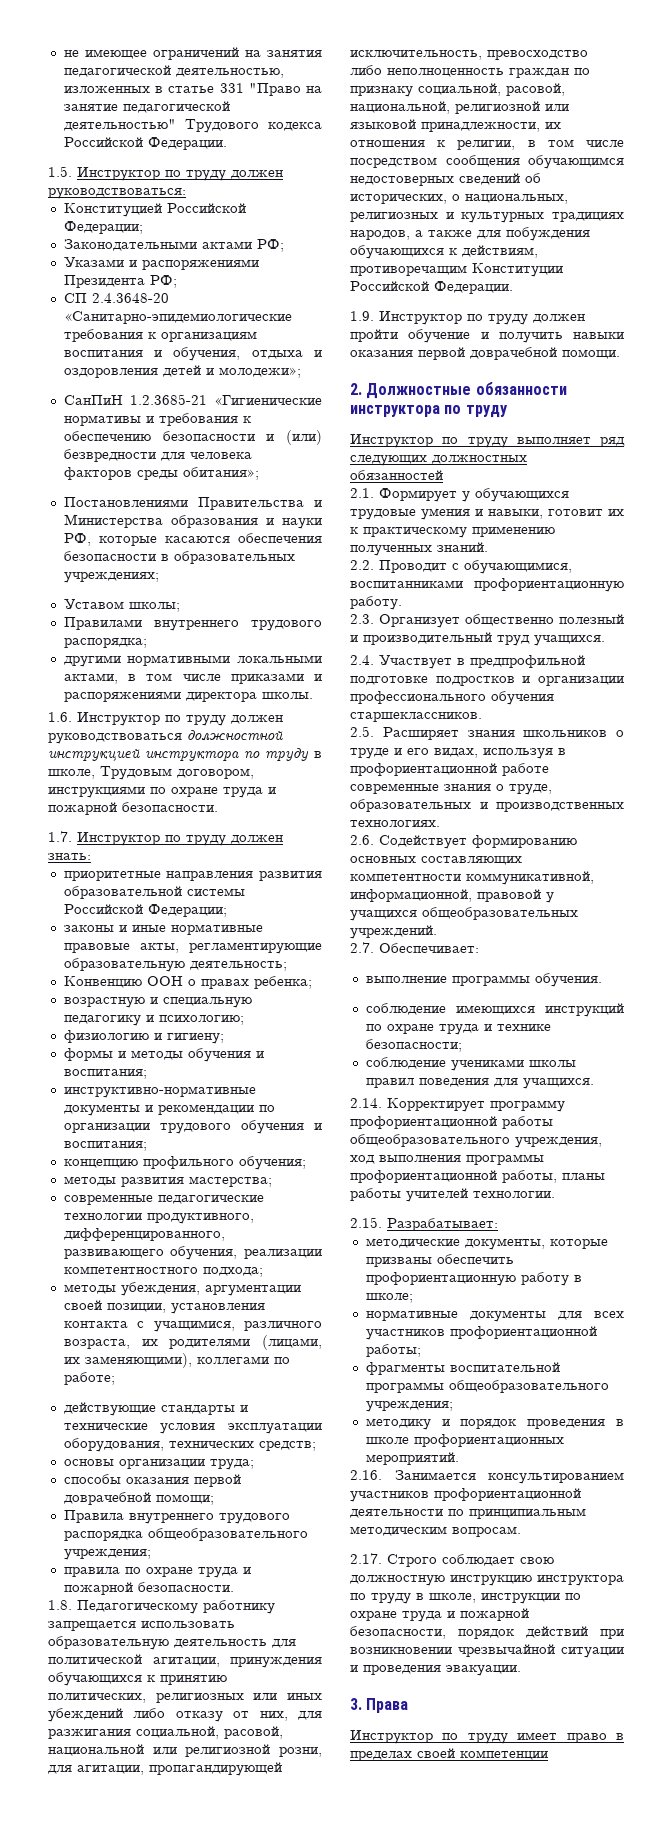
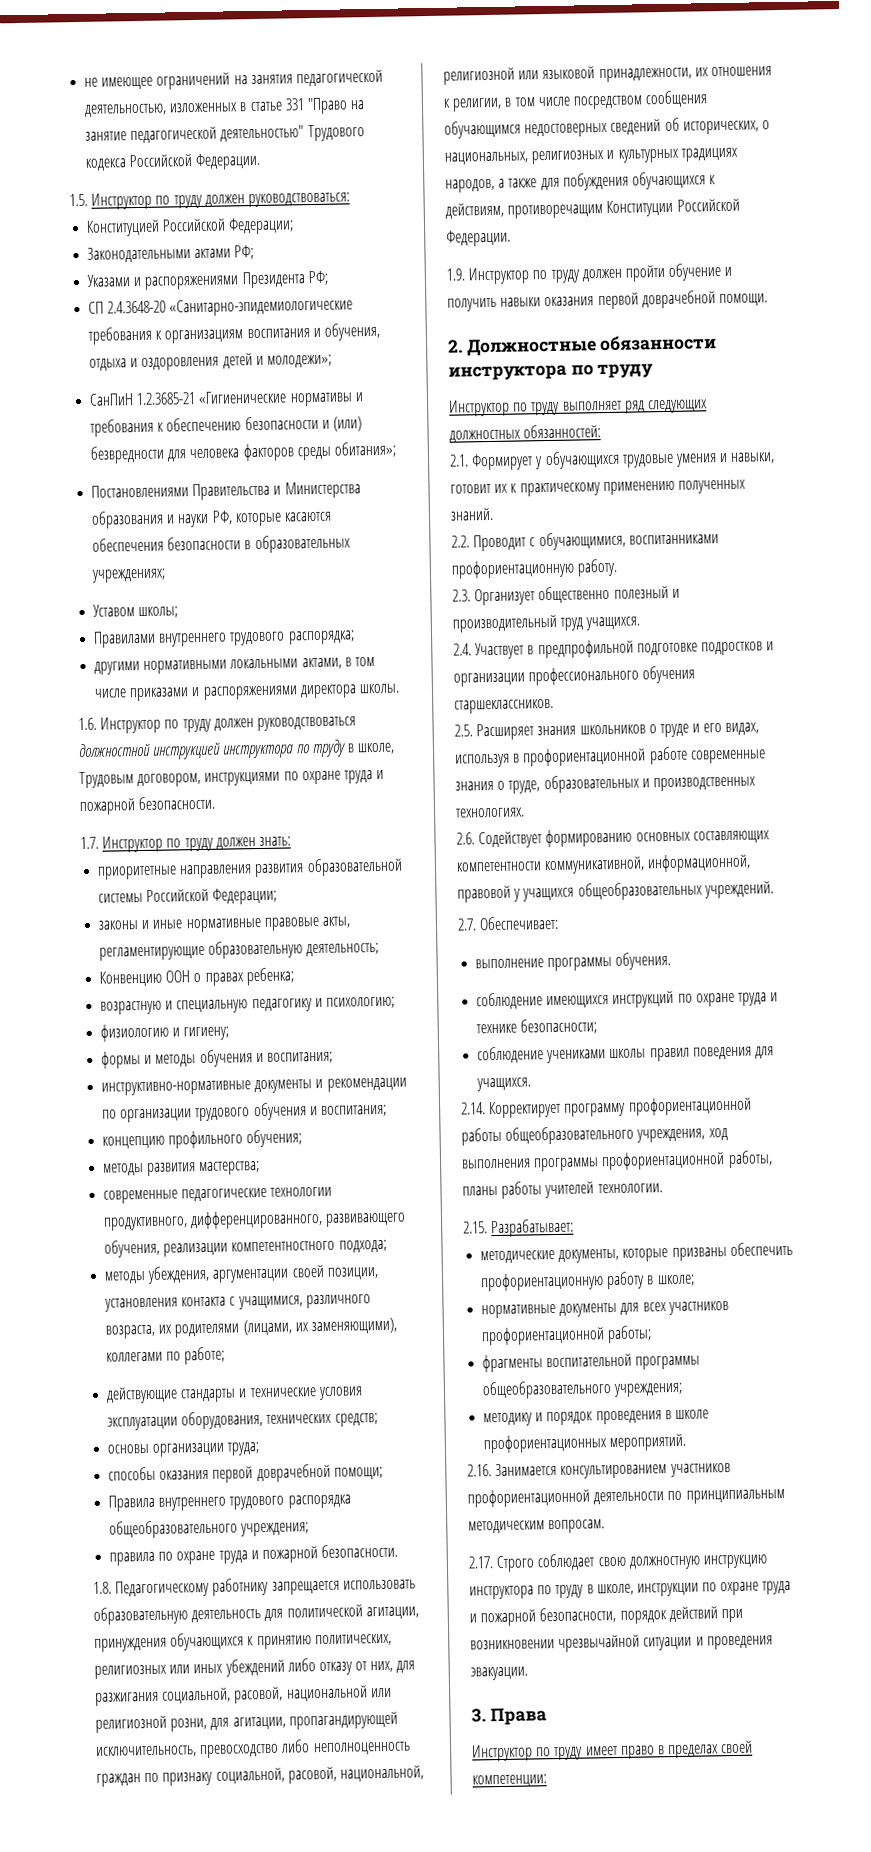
- Инструктор по труду выполняет ряд следующих должностных обязанностей
+ Инструктор по труду выполняет ряд следующих должностных обязанностей:
- Инструктор по труду имеет право в пределах своей компетенции
+ Инструктор по труду имеет право в пределах своей компетенции:

